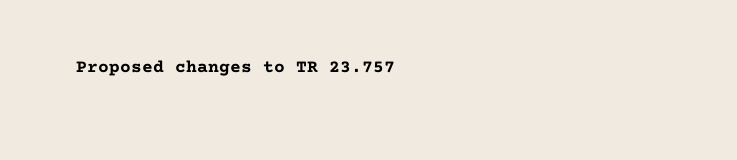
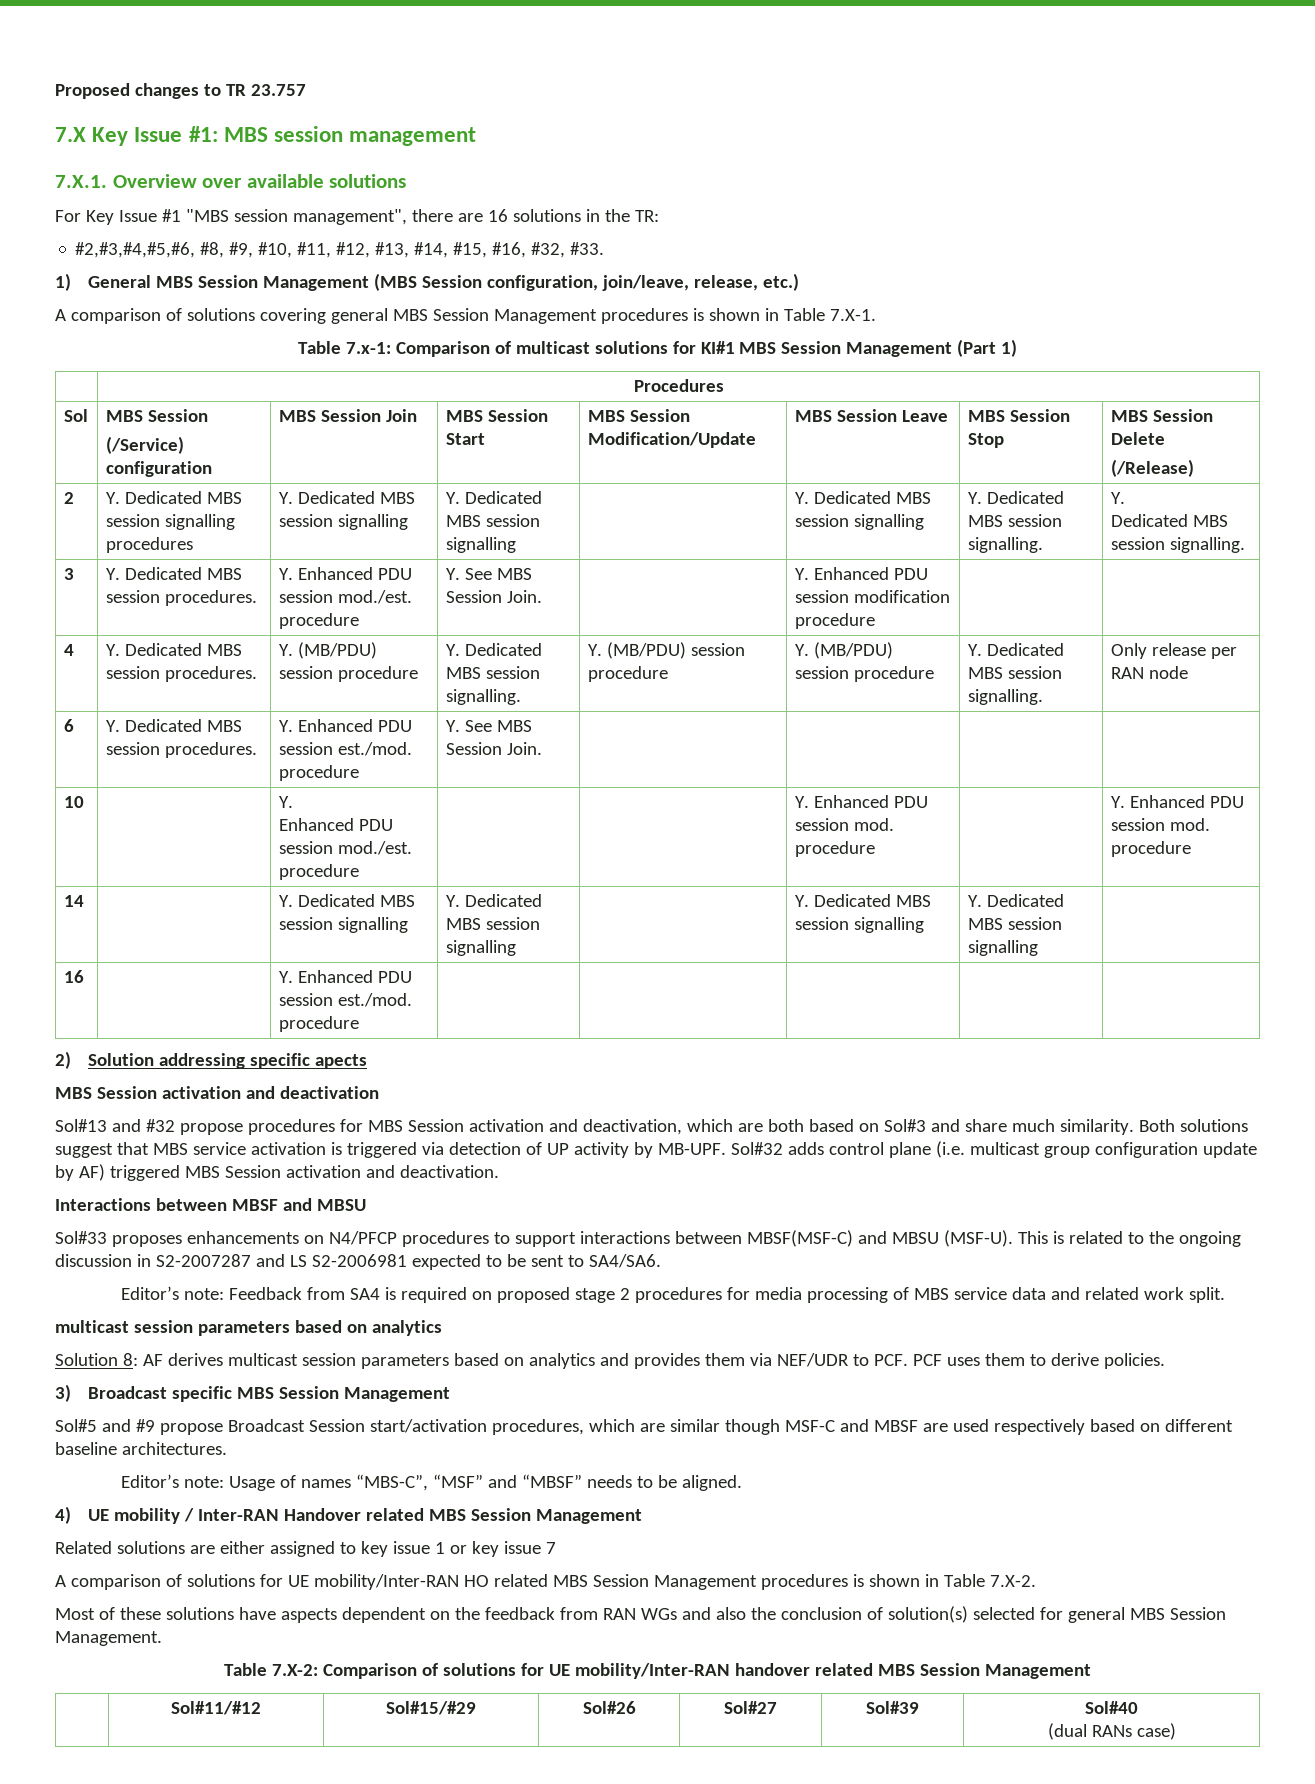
+ 7.X Key Issue #1: MBS session management
+ 7.X.1. Overview over available solutions
+ For Key Issue #1 "MBS session management", there are 16 solutions in the TR:
+ #2,#3,#4,#5,#6, #8, #9, #10, #11, #12, #13, #14, #15, #16, #32, #33.
+ 1) General MBS Session Management (MBS Session configuration, join/leave, release, etc.)
+ A comparison of solutions covering general MBS Session Management procedures is shown in Table 7.X-1.
+ Table 7.x-1: Comparison of multicast solutions for KI#1 MBS Session Management (Part 1)
+ | Procedures
+ Sol | MBS Session
+ (/Service) configuration | MBS Session Join | MBS Session Start | MBS Session Modification/Update | MBS Session Leave | MBS Session Stop | MBS Session Delete
+ (/Release)
+ 2 | Y. Dedicated MBS session signalling procedures | Y. Dedicated MBS session signalling | Y. Dedicated MBS session signalling | | Y. Dedicated MBS session signalling | Y. Dedicated MBS session signalling. | Y.
+ Dedicated MBS session signalling.
+ 3 | Y. Dedicated MBS session procedures. | Y. Enhanced PDU session mod./est. procedure | Y. See MBS Session Join. | | Y. Enhanced PDU session modification procedure | |
+ 4 | Y. Dedicated MBS session procedures. | Y. (MB/PDU) session procedure | Y. Dedicated MBS session signalling. | Y. (MB/PDU) session procedure | Y. (MB/PDU) session procedure | Y. Dedicated MBS session signalling. | Only release per RAN node
+ 6 | Y. Dedicated MBS session procedures. | Y. Enhanced PDU session est./mod. procedure | Y. See MBS Session Join. | | | |
+ 10 | | Y.
+ Enhanced PDU session mod./est. procedure | | | Y. Enhanced PDU session mod. procedure | | Y. Enhanced PDU session mod. procedure
+ 14 | | Y. Dedicated MBS session signalling | Y. Dedicated MBS session signalling | | Y. Dedicated MBS session signalling | Y. Dedicated MBS session signalling |
+ 16 | | Y. Enhanced PDU session est./mod. procedure | | | | |
+ 2) Solution addressing specific apects
+ MBS Session activation and deactivation
+ Sol#13 and #32 propose procedures for MBS Session activation and deactivation, which are both based on Sol#3 and share much similarity. Both solutions suggest that MBS service activation is triggered via detection of UP activity by MB-UPF. Sol#32 adds control plane (i.e. multicast group configuration update by AF) triggered MBS Session activation and deactivation.
+ Interactions between MBSF and MBSU
+ Sol#33 proposes enhancements on N4/PFCP procedures to support interactions between MBSF(MSF-C) and MBSU (MSF-U). This is related to the ongoing discussion in S2-2007287 and LS S2-2006981 expected to be sent to SA4/SA6.
+ Editor’s note: Feedback from SA4 is required on proposed stage 2 procedures for media processing of MBS service data and related work split.
+ multicast session parameters based on analytics
+ Solution 8: AF derives multicast session parameters based on analytics and provides them via NEF/UDR to PCF. PCF uses them to derive policies.
+ 3) Broadcast specific MBS Session Management
+ Sol#5 and #9 propose Broadcast Session start/activation procedures, which are similar though MSF-C and MBSF are used respectively based on different baseline architectures.
+ Editor’s note: Usage of names “MBS-C”, “MSF” and “MBSF” needs to be aligned.
+ 4) UE mobility / Inter-RAN Handover related MBS Session Management
+ Related solutions are either assigned to key issue 1 or key issue 7
+ A comparison of solutions for UE mobility/Inter-RAN HO related MBS Session Management procedures is shown in Table 7.X-2.
+ Most of these solutions have aspects dependent on the feedback from RAN WGs and also the conclusion of solution(s) selected for general MBS Session Management.
+ Table 7.X-2: Comparison of solutions for UE mobility/Inter-RAN handover related MBS Session Management
+ | Sol#11/#12 | Sol#15/#29 | Sol#26 | Sol#27 | Sol#39 | Sol#40
+ (dual RANs case)

